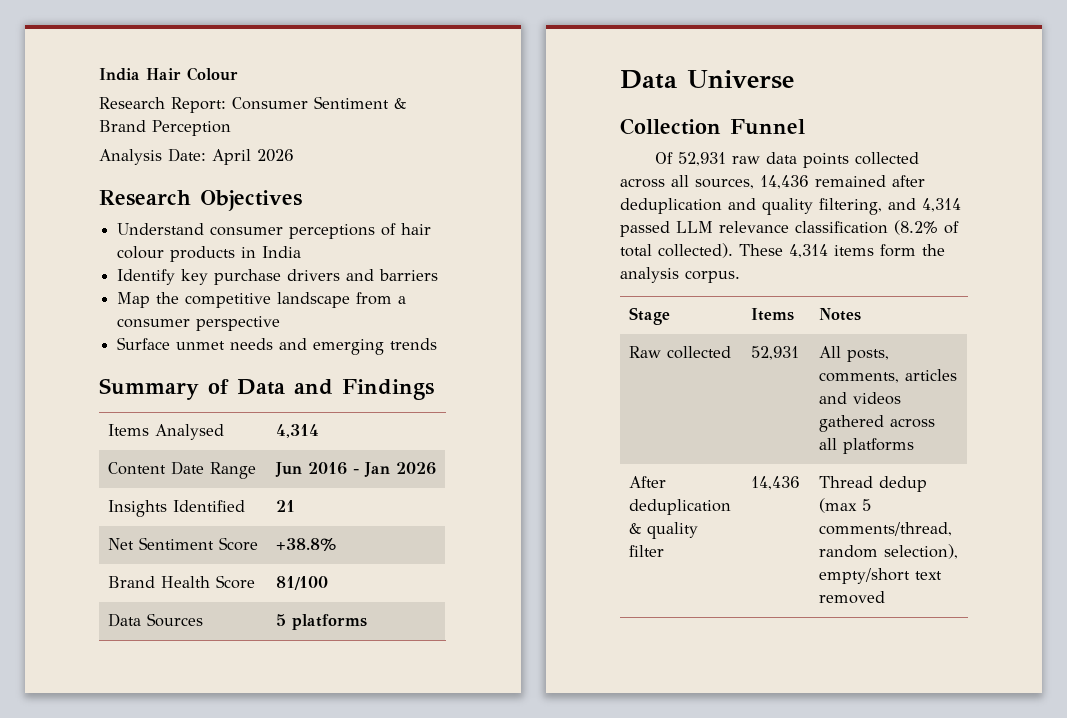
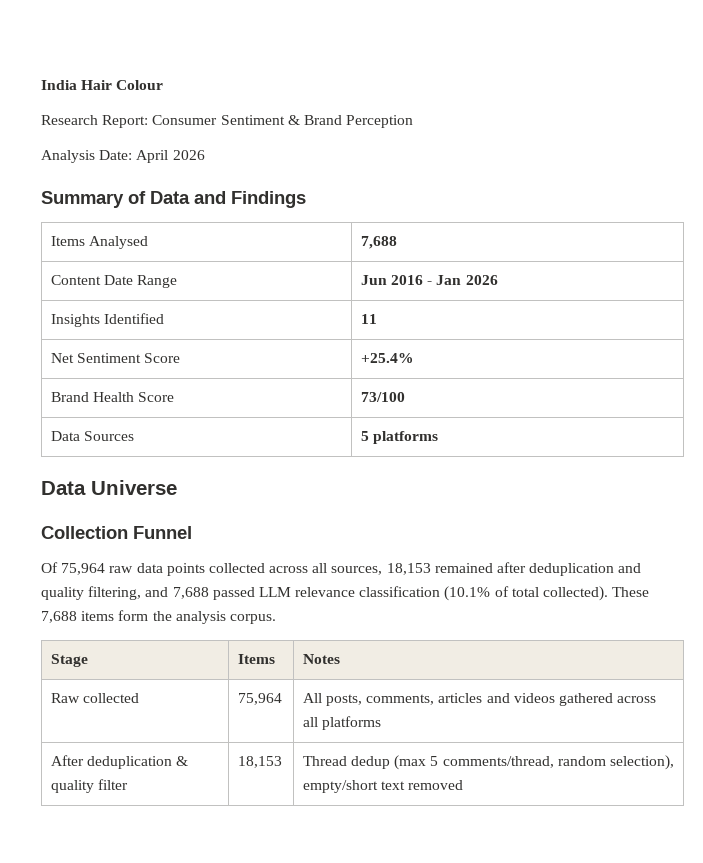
- Research Objectives
- Understand consumer perceptions of hair colour products in India
- Identify key purchase drivers and barriers
- Map the competitive landscape from a consumer perspective
- Surface unmet needs and emerging trends
- Items Analysed | 4,314
+ Items Analysed | 7,688
- Insights Identified | 21
+ Insights Identified | 11
- Net Sentiment Score | +38.8%
+ Net Sentiment Score | +25.4%
- Brand Health Score | 81/100
+ Brand Health Score | 73/100
- Of 52,931 raw data points collected across all sources, 14,436 remained after deduplication and quality filtering, and 4,314 passed LLM relevance classification (8.2% of total collected).
+ Of 75,964 raw data points collected across all sources, 18,153 remained after deduplication and quality filtering, and 7,688 passed LLM relevance classification (10.1% of total collected).
- These 4,314 items form the analysis corpus.
+ These 7,688 items form the analysis corpus.
- Raw collected | 52,931 | All posts, comments, articles and videos gathered across all platforms
+ Raw collected | 75,964 | All posts, comments, articles and videos gathered across all platforms
- After deduplication & quality filter | 14,436 | Thread dedup (max 5 comments/thread, random selection), empty/short text removed
+ After deduplication & quality filter | 18,153 | Thread dedup (max 5 comments/thread, random selection), empty/short text removed

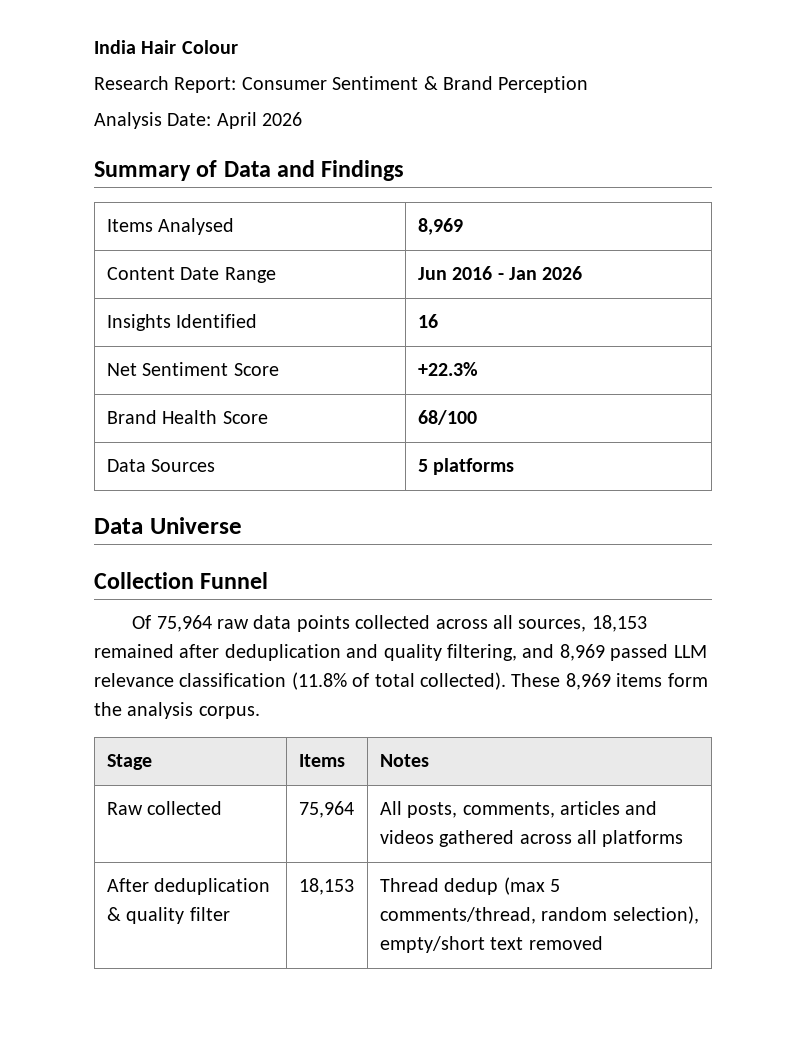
- Items Analysed | 7,688
+ Items Analysed | 8,969
- Insights Identified | 11
+ Insights Identified | 16
- Net Sentiment Score | +25.4%
+ Net Sentiment Score | +22.3%
- Brand Health Score | 73/100
+ Brand Health Score | 68/100
- Of 75,964 raw data points collected across all sources, 18,153 remained after deduplication and quality filtering, and 7,688 passed LLM relevance classification (10.1% of total collected).
+ Of 75,964 raw data points collected across all sources, 18,153 remained after deduplication and quality filtering, and 8,969 passed LLM relevance classification (11.8% of total collected).
- These 7,688 items form the analysis corpus.
+ These 8,969 items form the analysis corpus.

